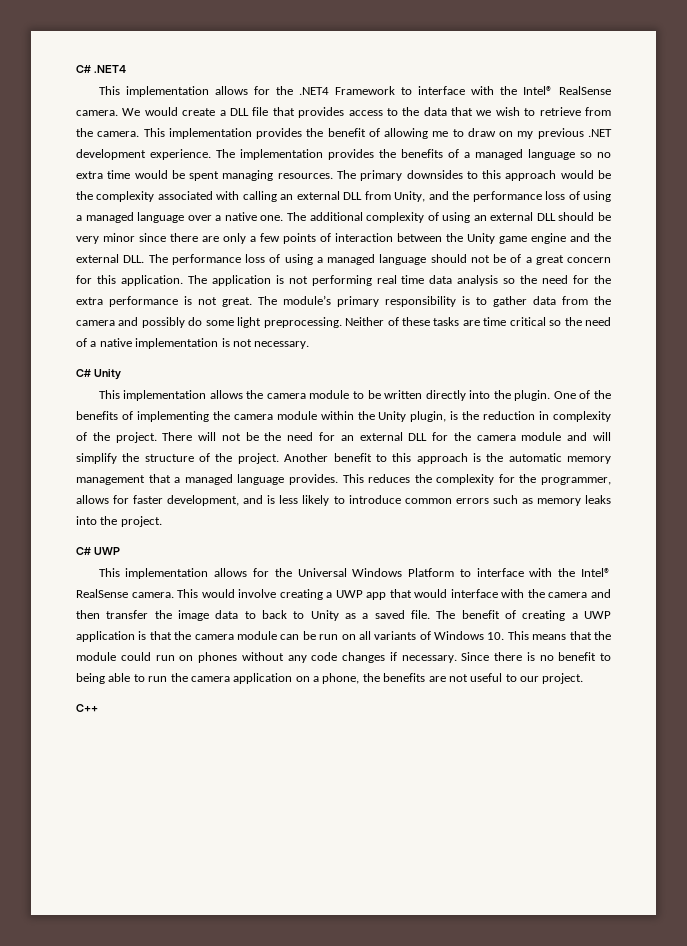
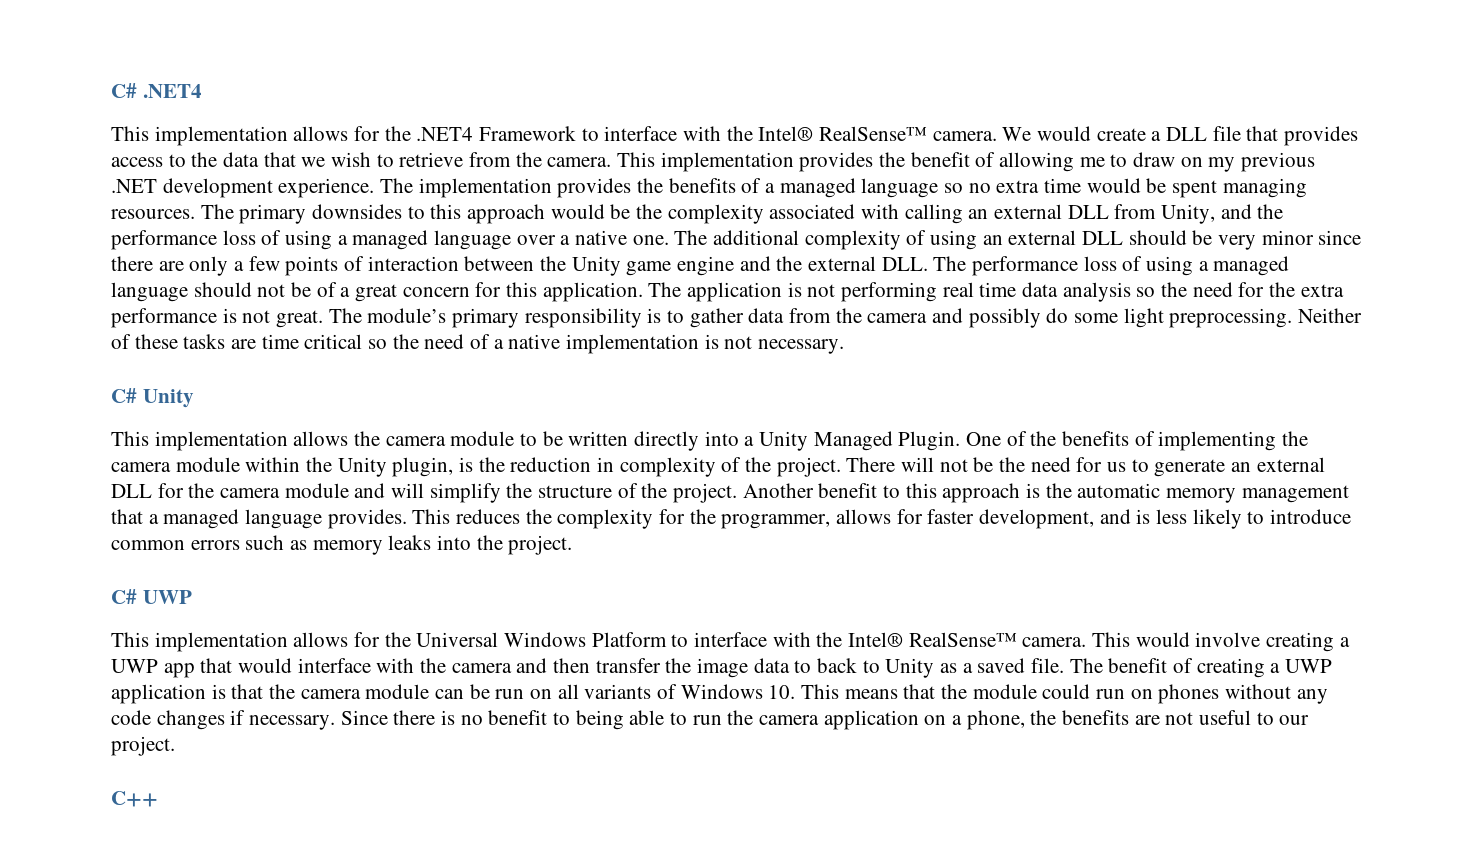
- This implementation allows for the .NET4 Framework to interface with the Intel® RealSense camera.
+ This implementation allows for the .NET4 Framework to interface with the Intel® RealSense™ camera.
- This implementation allows the camera module to be written directly into the plugin.
+ This implementation allows the camera module to be written directly into a Unity Managed Plugin.
- There will not be the need for an external DLL for the camera module and will simplify the structure of the project.
+ There will not be the need for us to generate an external DLL for the camera module and will simplify the structure of the project.
- This implementation allows for the Universal Windows Platform to interface with the Intel® RealSense camera.
+ This implementation allows for the Universal Windows Platform to interface with the Intel® RealSense™ camera.

